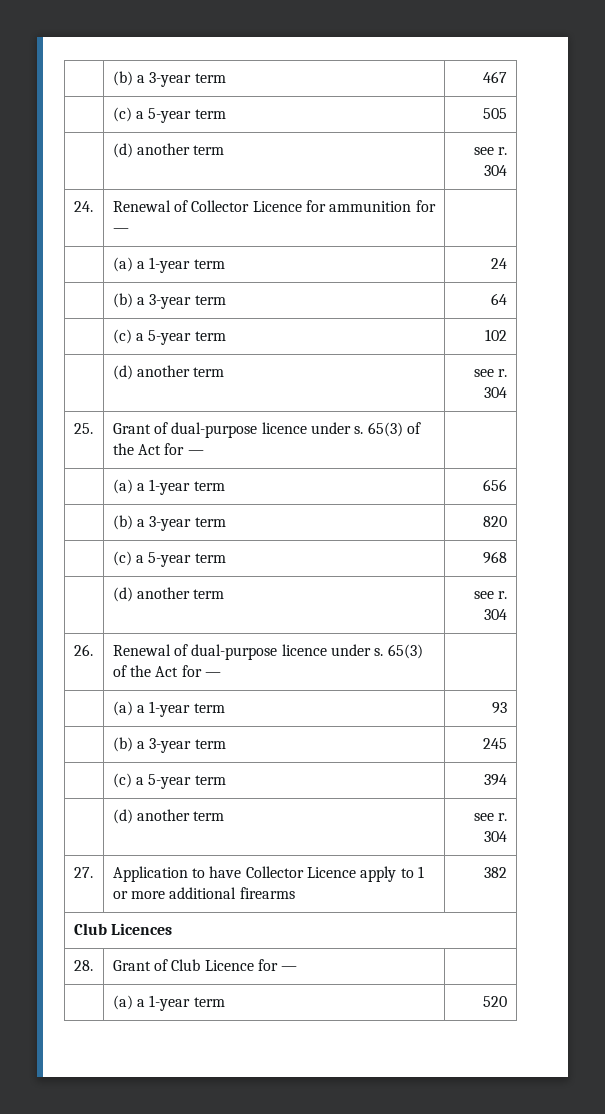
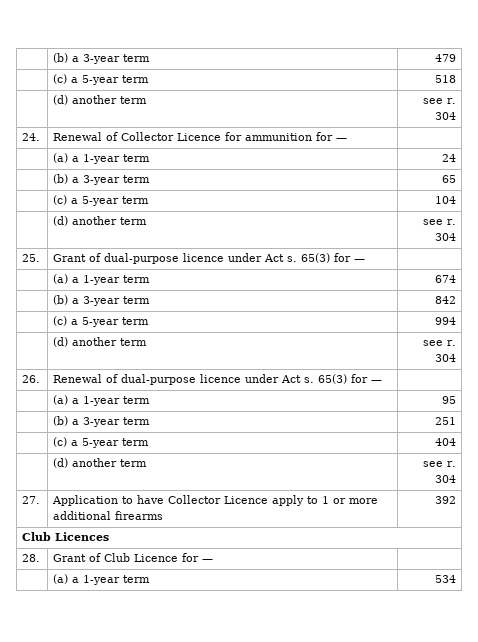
- | (b) a 3-year term | 467
- | (c) a 5-year term | 505
+ | (b) a 3-year term | 479
+ | (c) a 5-year term | 518
- | (b) a 3-year term | 64
- | (c) a 5-year term | 102
+ | (b) a 3-year term | 65
+ | (c) a 5-year term | 104
- 25. | Grant of dual-purpose licence under s. 65(3) of the Act for — |
- | (a) a 1-year term | 656
- | (b) a 3-year term | 820
- | (c) a 5-year term | 968
+ 25. | Grant of dual-purpose licence under Act s. 65(3) for — |
+ | (a) a 1-year term | 674
+ | (b) a 3-year term | 842
+ | (c) a 5-year term | 994
- 26. | Renewal of dual-purpose licence under s. 65(3) of the Act for — |
- | (a) a 1-year term | 93
- | (b) a 3-year term | 245
- | (c) a 5-year term | 394
+ 26. | Renewal of dual-purpose licence under Act s. 65(3) for — |
+ | (a) a 1-year term | 95
+ | (b) a 3-year term | 251
+ | (c) a 5-year term | 404
- 27. | Application to have Collector Licence apply to 1 or more additional firearms | 382
+ 27. | Application to have Collector Licence apply to 1 or more additional firearms | 392
- | (a) a 1-year term | 520
+ | (a) a 1-year term | 534

